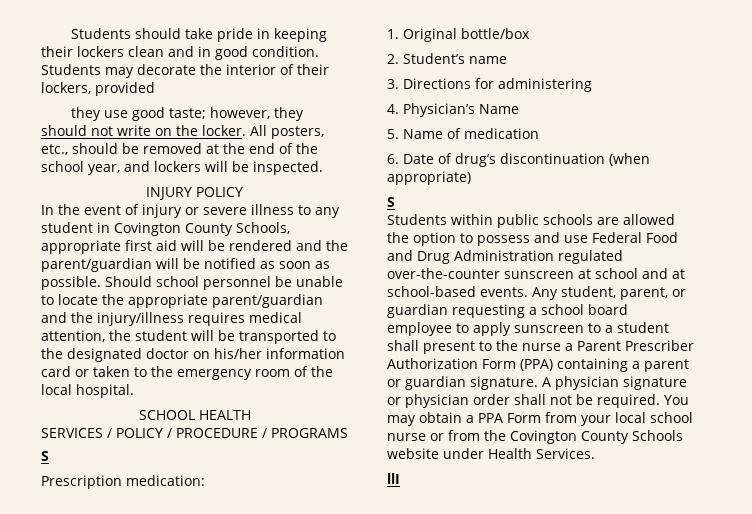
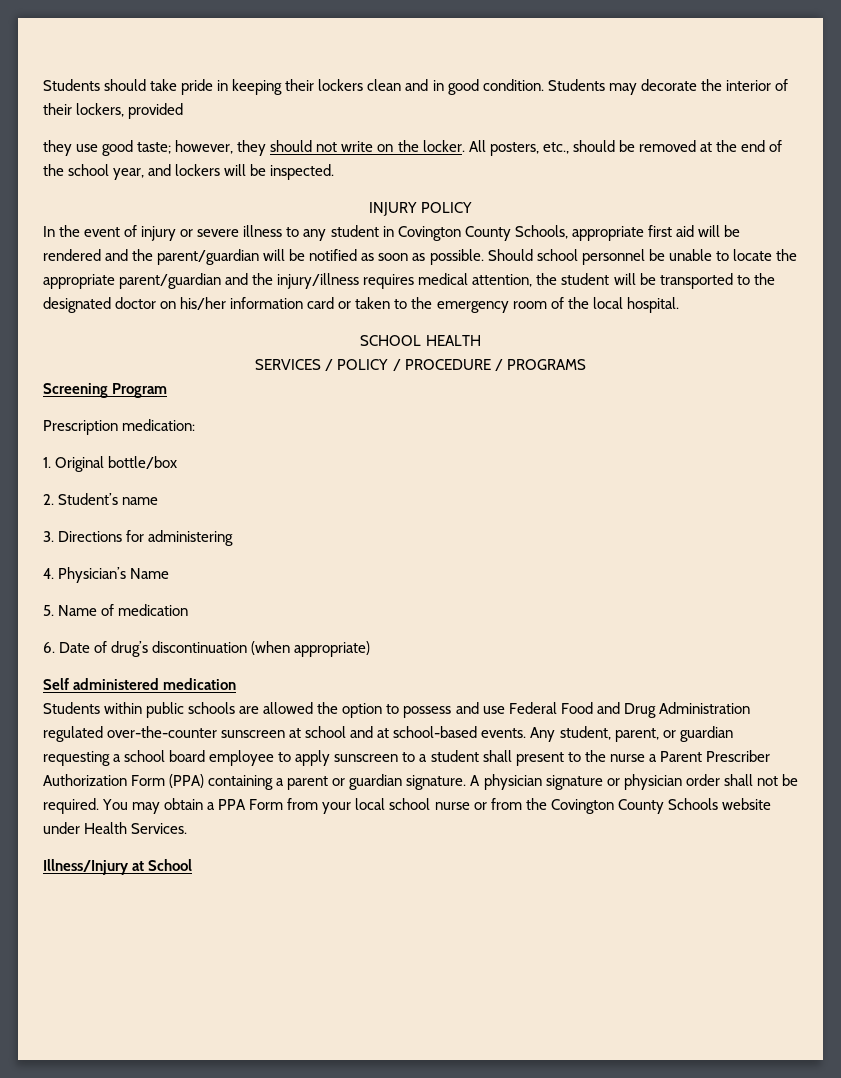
  SERVICES / POLICY / PROCEDURE / PROGRAMS
- S
+ Screening Program
  6. Date of drug’s discontinuation (when appropriate)
- S
+ Self administered medication
- llI
+ Illness/Injury at School

